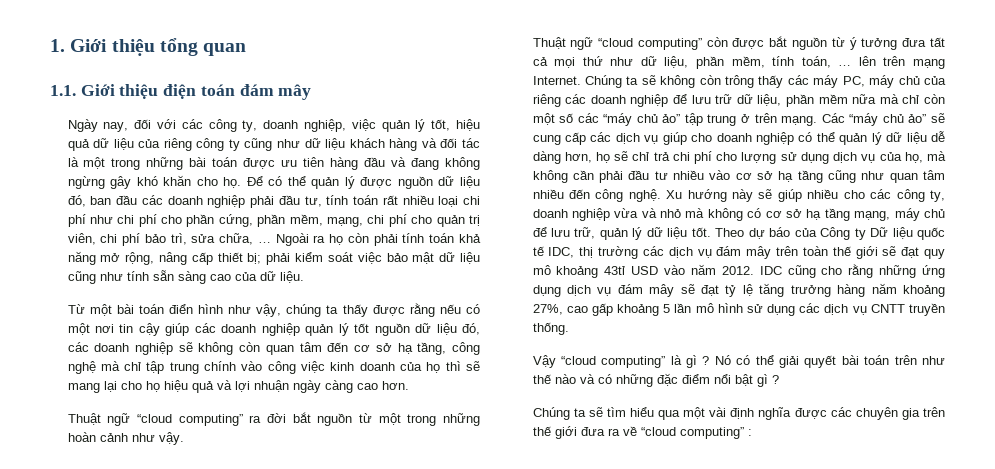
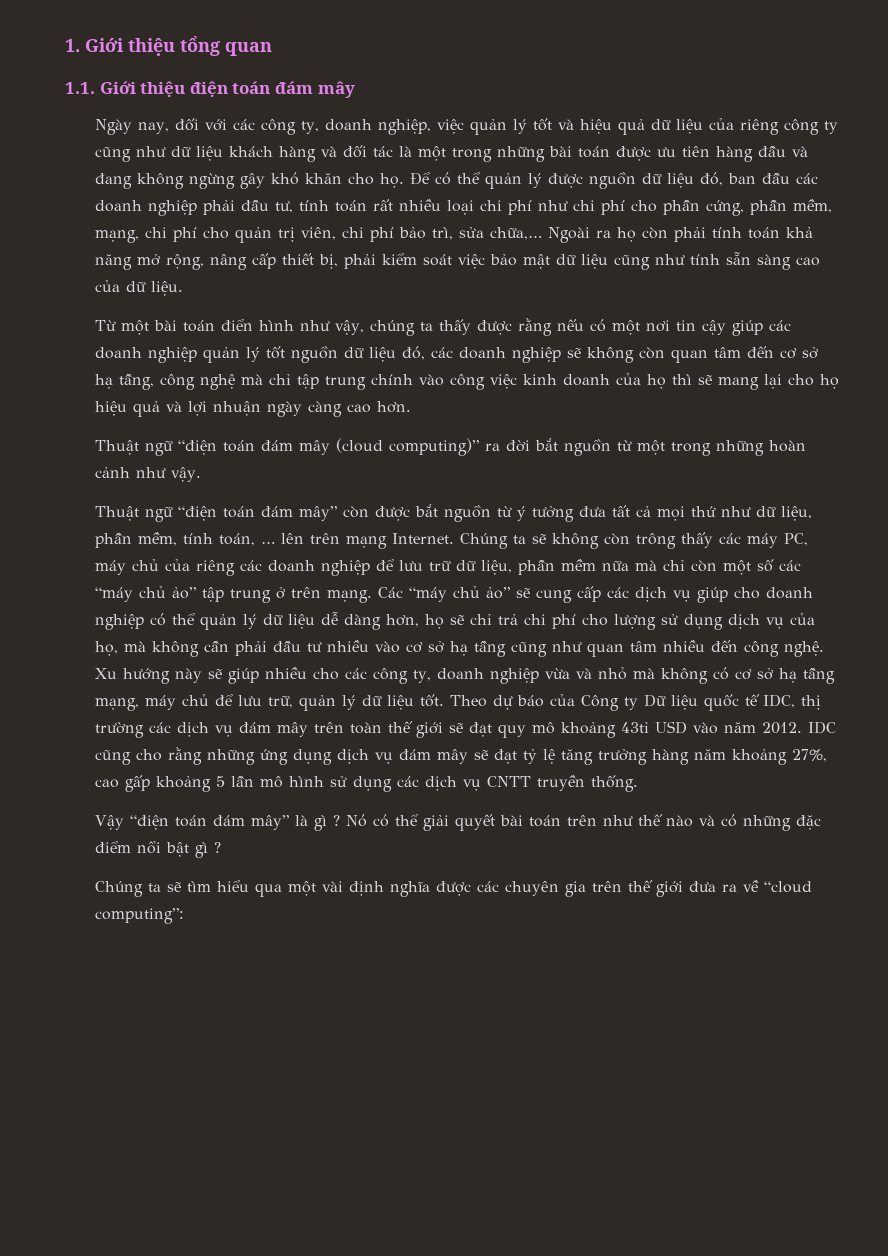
- Ngày nay, đối với các công ty, doanh nghiệp, việc quản lý tốt, hiệu quả dữ liệu của riêng công ty cũng như dữ liệu khách hàng và đối tác là một trong những bài toán được ưu tiên hàng đầu và đang không ngừng gây khó khăn cho họ.
+ Ngày nay, đối với các công ty, doanh nghiệp, việc quản lý tốt và hiệu quả dữ liệu của riêng công ty cũng như dữ liệu khách hàng và đối tác là một trong những bài toán được ưu tiên hàng đầu và đang không ngừng gây khó khăn cho họ.
- Để có thể quản lý được nguồn dữ liệu đó, ban đầu các doanh nghiệp phải đầu tư, tính toán rất nhiều loại chi phí như chi phí cho phần cứng, phần mềm, mạng, chi phí cho quản trị viên, chi phí bảo trì, sửa chữa, …
+ Để có thể quản lý được nguồn dữ liệu đó, ban đầu các doanh nghiệp phải đầu tư, tính toán rất nhiều loại chi phí như chi phí cho phần cứng, phần mềm, mạng, chi phí cho quản trị viên, chi phí bảo trì, sửa chữa,…
- Ngoài ra họ còn phải tính toán khả năng mở rộng, nâng cấp thiết bị; phải kiểm soát việc bảo mật dữ liệu cũng như tính sẵn sàng cao của dữ liệu.
+ Ngoài ra họ còn phải tính toán khả năng mở rộng, nâng cấp thiết bị, phải kiểm soát việc bảo mật dữ liệu cũng như tính sẵn sàng cao của dữ liệu.
- Thuật ngữ “cloud computing” ra đời bắt nguồn từ một trong những hoàn cảnh như vậy.
+ Thuật ngữ “điện toán đám mây (cloud computing)” ra đời bắt nguồn từ một trong những hoàn cảnh như vậy.
- Thuật ngữ “cloud computing” còn được bắt nguồn từ ý tưởng đưa tất cả mọi thứ như dữ liệu, phần mềm, tính toán, … lên trên mạng Internet.
+ Thuật ngữ “điện toán đám mây” còn được bắt nguồn từ ý tưởng đưa tất cả mọi thứ như dữ liệu, phần mềm, tính toán, … lên trên mạng Internet.
- Vậy “cloud computing” là gì ?
+ Vậy “điện toán đám mây” là gì ?
- Chúng ta sẽ tìm hiểu qua một vài định nghĩa được các chuyên gia trên thế giới đưa ra về “cloud computing” :
+ Chúng ta sẽ tìm hiểu qua một vài định nghĩa được các chuyên gia trên thế giới đưa ra về “cloud computing”:

